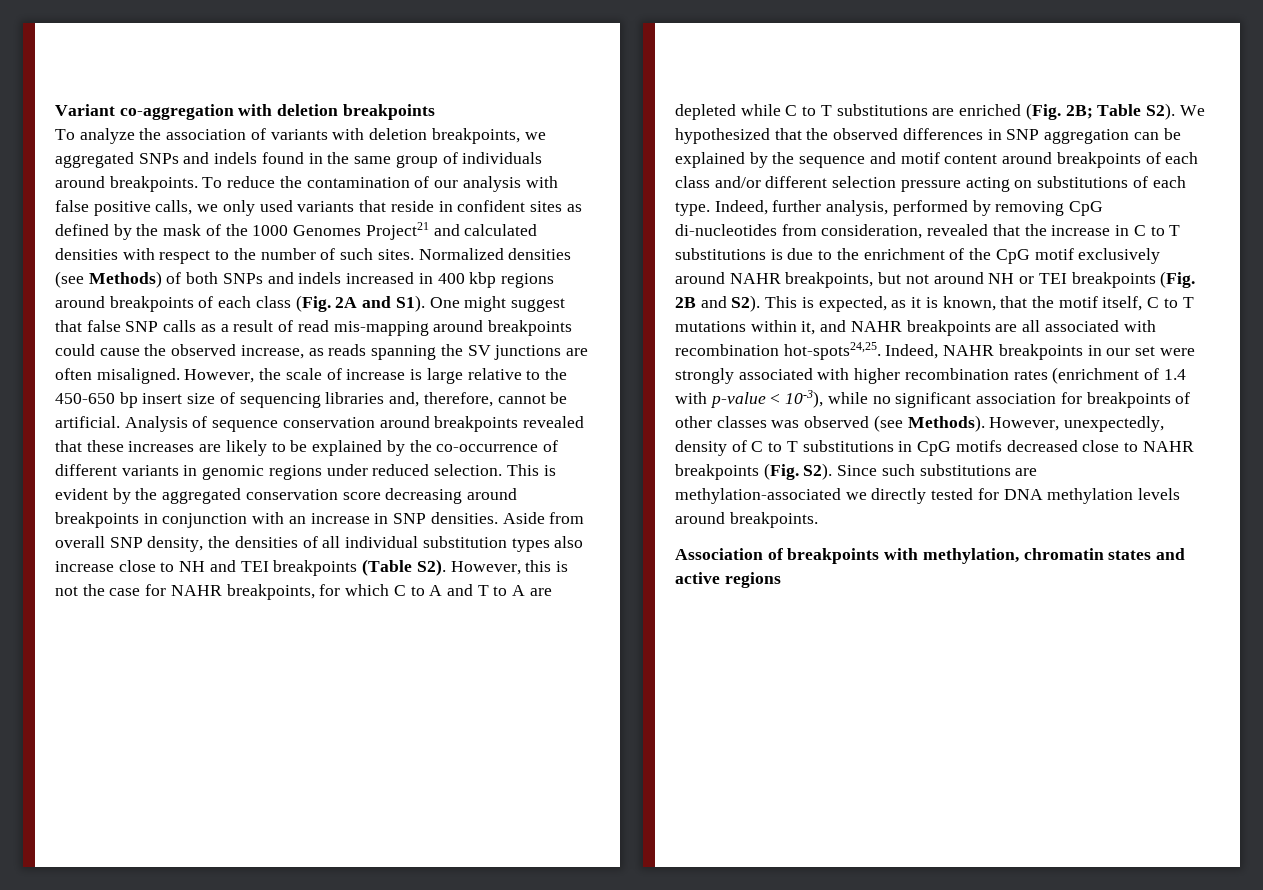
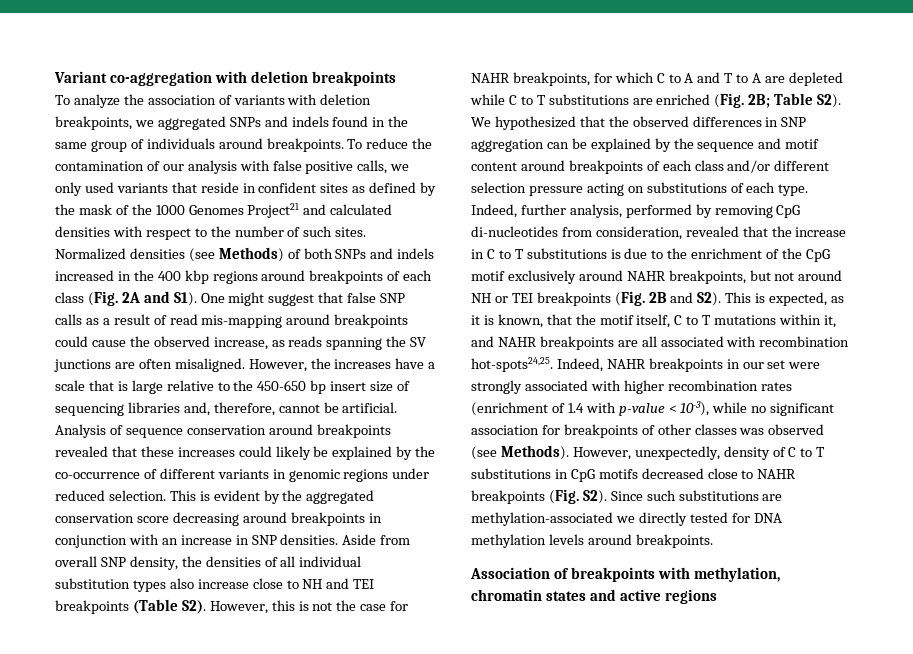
- Normalized densities (see Methods) of both SNPs and indels increased in 400 kbp regions around breakpoints of each class (Fig. 2A and S1). One might suggest that false SNP calls as a result of read mis-mapping around breakpoints could cause the observed increase, as reads spanning the SV junctions are often misaligned.
+ Normalized densities (see Methods) of both SNPs and indels increased in the 400 kbp regions around breakpoints of each class (Fig. 2A and S1). One might suggest that false SNP calls as a result of read mis-mapping around breakpoints could cause the observed increase, as reads spanning the SV junctions are often misaligned.
- However, the scale of increase is large relative to the 450-650 bp insert size of sequencing libraries and, therefore, cannot be artificial.
+ However, the increases have a scale that is large relative to the 450-650 bp insert size of sequencing libraries and, therefore, cannot be artificial.
- Analysis of sequence conservation around breakpoints revealed that these increases are likely to be explained by the co-occurrence of different variants in genomic regions under reduced selection.
+ Analysis of sequence conservation around breakpoints revealed that these increases could likely be explained by the co-occurrence of different variants in genomic regions under reduced selection.

